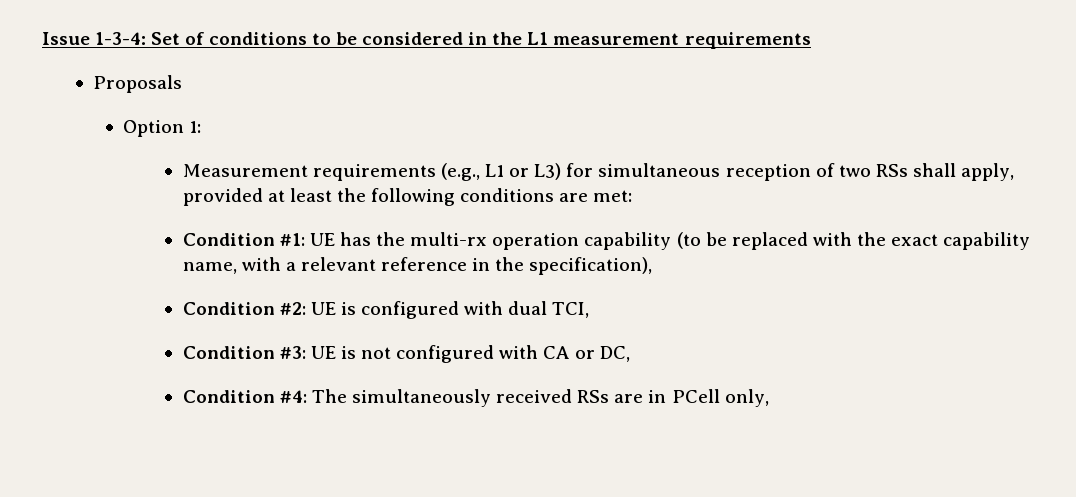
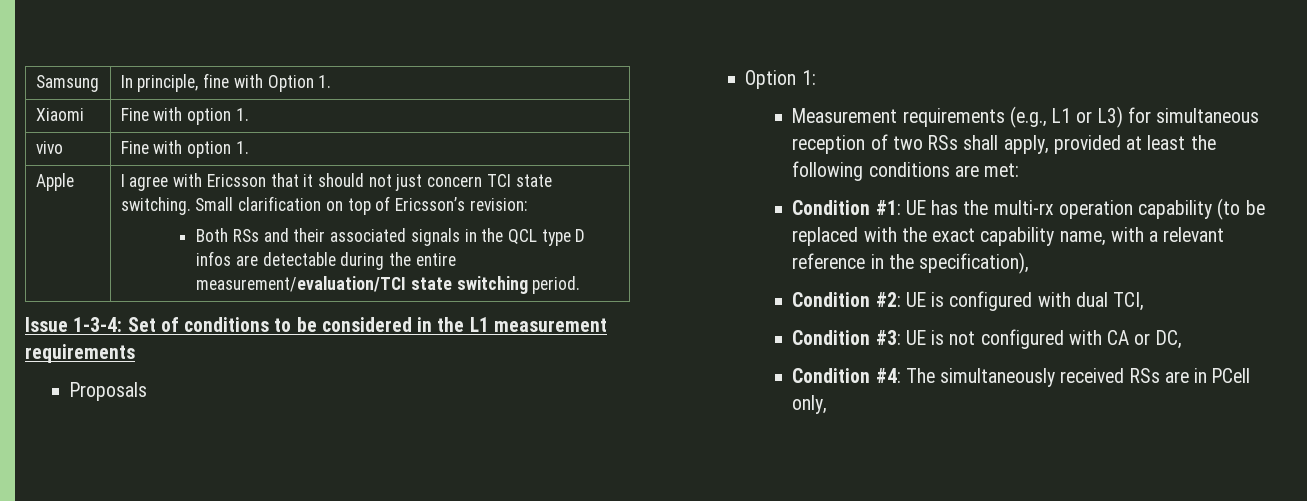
+ Samsung | In principle, fine with Option 1.
+ Xiaomi | Fine with option 1.
+ vivo | Fine with option 1.
+ Apple | I agree with Ericsson that it should not just concern TCI state switching. Small clarification on top of Ericsson’s revision:
+ Both RSs and their associated signals in the QCL type D infos are detectable during the entire measurement/evaluation/TCI state switching period.

